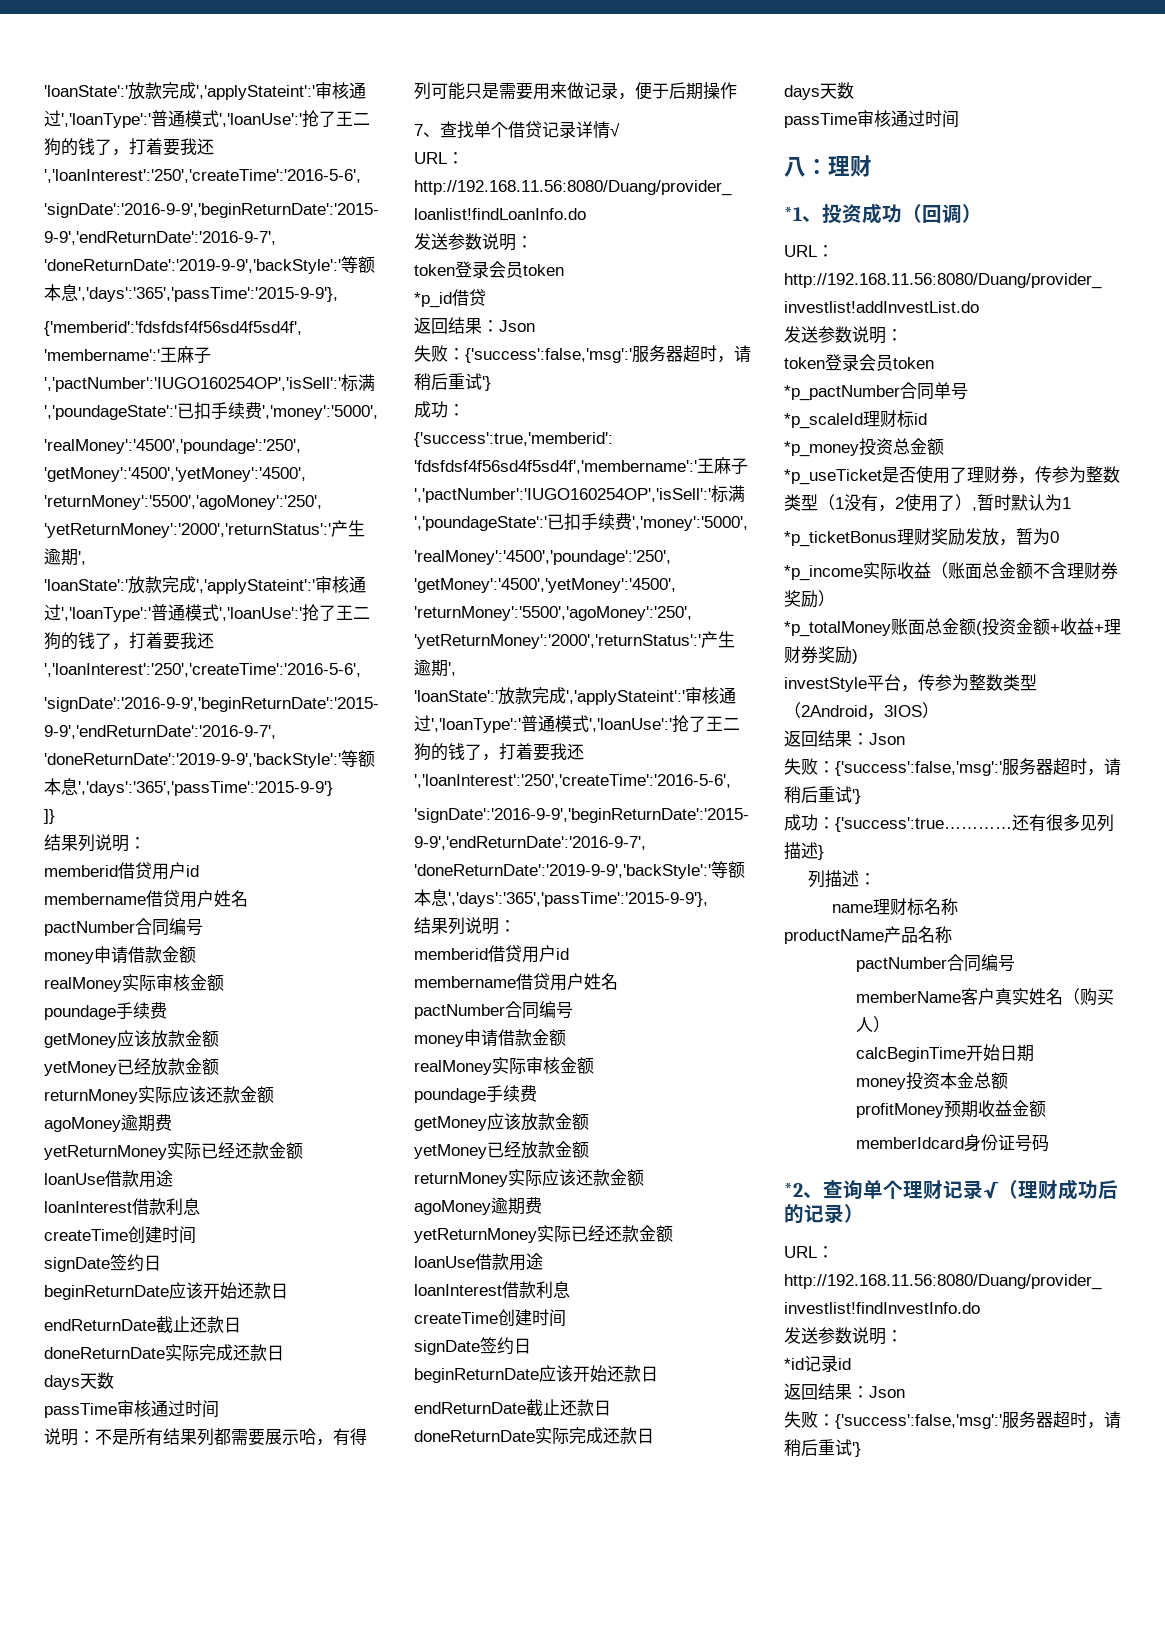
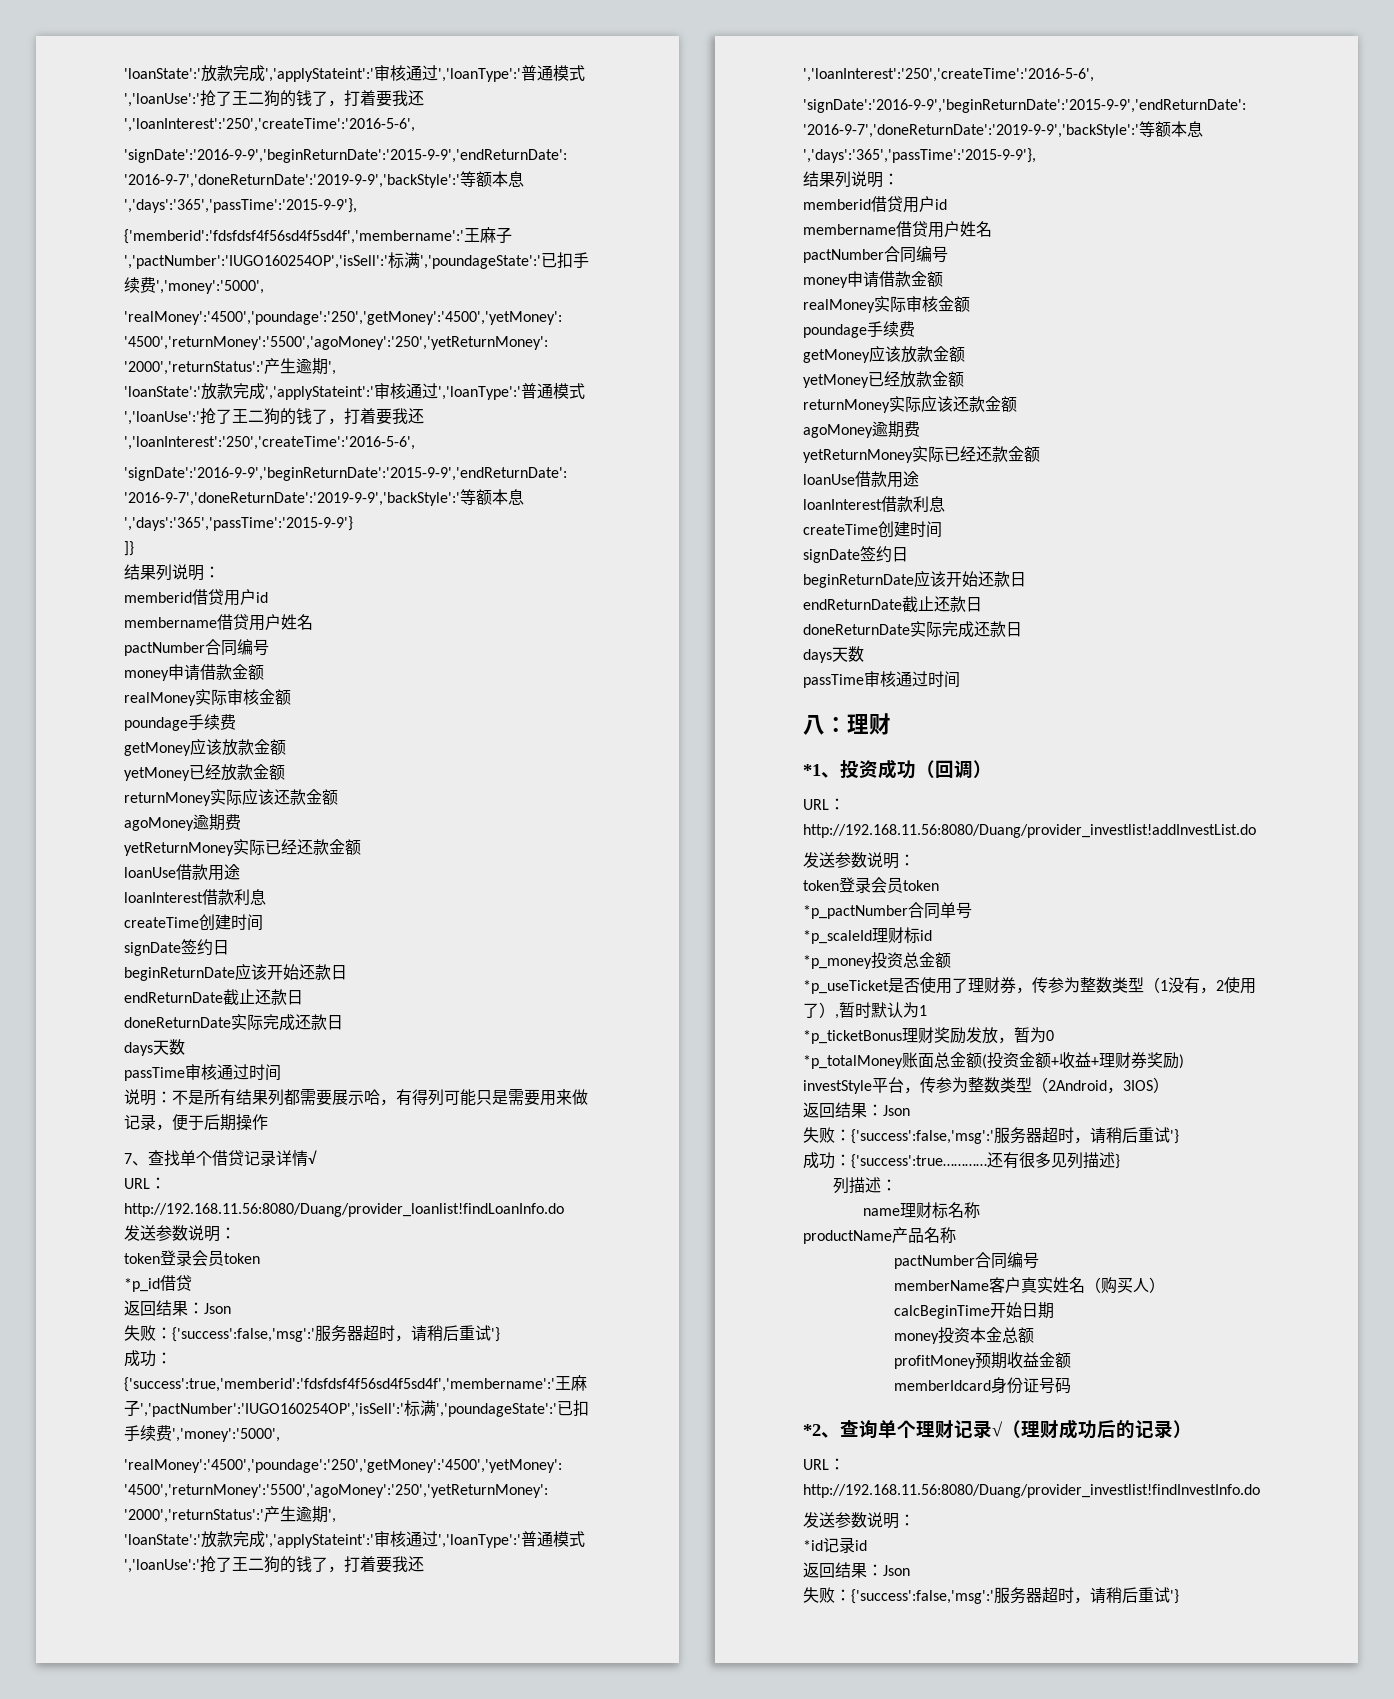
- *p_income实际收益（账面总金额不含理财券奖励）

